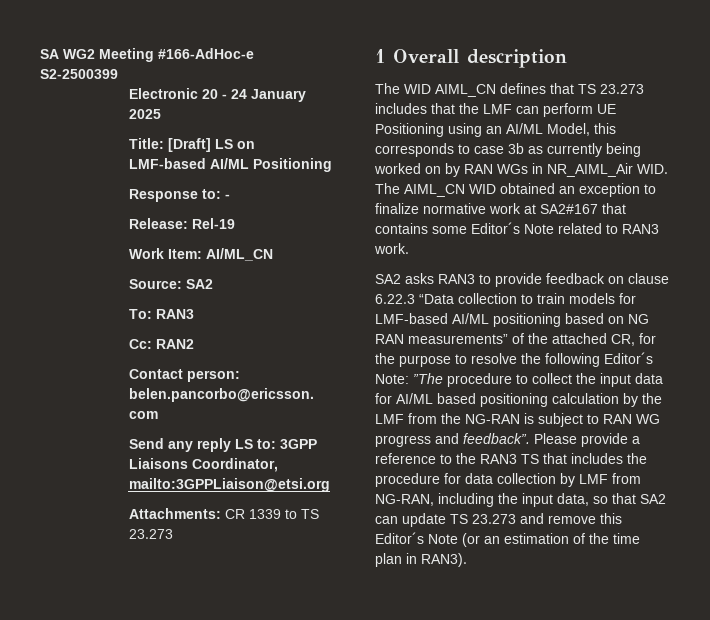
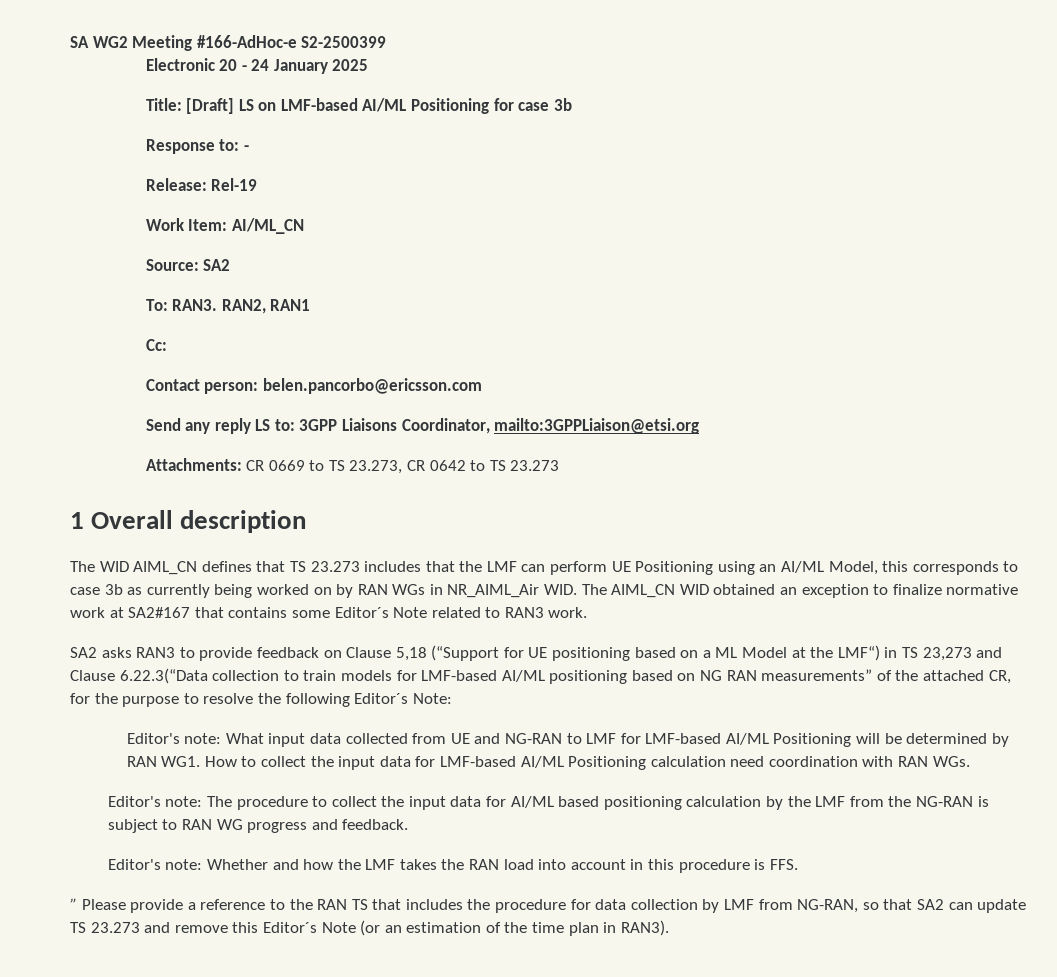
- Title: [Draft] LS on LMF-based AI/ML Positioning
+ Title: [Draft] LS on LMF-based AI/ML Positioning for case 3b
- To: RAN3
+ To: RAN3. RAN2, RAN1
- Cc: RAN2
+ Cc:
- Attachments: CR 1339 to TS 23.273
+ Attachments: CR 0669 to TS 23.273, CR 0642 to TS 23.273
- SA2 asks RAN3 to provide feedback on clause 6.22.3 “Data collection to train models for LMF-based AI/ML positioning based on NG RAN measurements” of the attached CR, for the purpose to resolve the following Editor´s Note: ”The procedure to collect the input data for AI/ML based positioning calculation by the LMF from the NG-RAN is subject to RAN WG progress and feedback”. Please provide a reference to the RAN3 TS that includes the procedure for data collection by LMF from NG-RAN, including the input data, so that SA2 can update TS 23.273 and remove this Editor´s Note (or an estimation of the time plan in RAN3).
+ SA2 asks RAN3 to provide feedback on Clause 5,18 (“Support for UE positioning based on a ML Model at the LMF“) in TS 23,273 and Clause 6.22.3(“Data collection to train models for LMF-based AI/ML positioning based on NG RAN measurements” of the attached CR, for the purpose to resolve the following Editor´s Note:
+ Editor's note: What input data collected from UE and NG-RAN to LMF for LMF-based AI/ML Positioning will be determined by RAN WG1. How to collect the input data for LMF-based AI/ML Positioning calculation need coordination with RAN WGs.
+ Editor's note: The procedure to collect the input data for AI/ML based positioning calculation by the LMF from the NG-RAN is subject to RAN WG progress and feedback.
+ Editor's note: Whether and how the LMF takes the RAN load into account in this procedure is FFS.
+ ” Please provide a reference to the RAN TS that includes the procedure for data collection by LMF from NG-RAN, so that SA2 can update TS 23.273 and remove this Editor´s Note (or an estimation of the time plan in RAN3).

